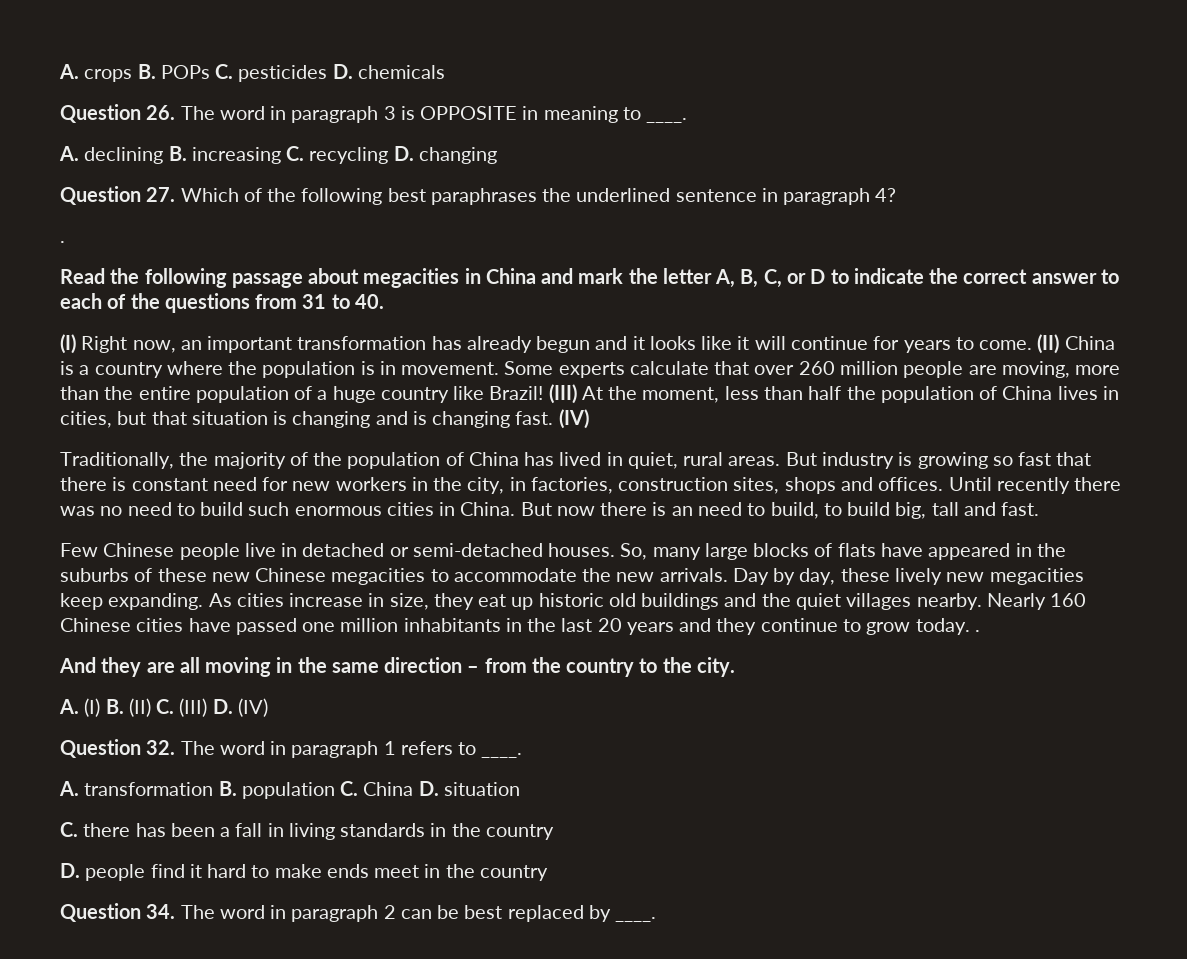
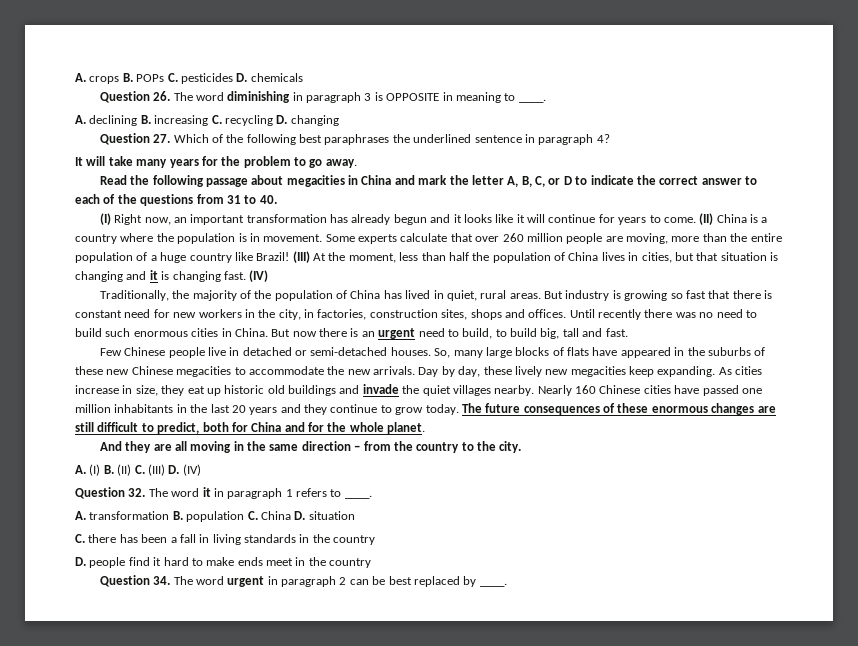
- Question 26. The word in paragraph 3 is OPPOSITE in meaning to ____.
+ Question 26. The word diminishing in paragraph 3 is OPPOSITE in meaning to ____.
  Question 27. Which of the following best paraphrases the underlined sentence in paragraph 4?
- .
+ It will take many years for the problem to go away.
- (III) At the moment, less than half the population of China lives in cities, but that situation is changing and is changing fast.
+ (III) At the moment, less than half the population of China lives in cities, but that situation is changing and it is changing fast.
- But now there is an need to build, to build big, tall and fast.
+ But now there is an urgent need to build, to build big, tall and fast.
- As cities increase in size, they eat up historic old buildings and the quiet villages nearby.
+ As cities increase in size, they eat up historic old buildings and invade the quiet villages nearby.
- Nearly 160 Chinese cities have passed one million inhabitants in the last 20 years and they continue to grow today. .
+ Nearly 160 Chinese cities have passed one million inhabitants in the last 20 years and they continue to grow today. The future consequences of these enormous changes are still difficult to predict, both for China and for the whole planet.
- Question 32. The word in paragraph 1 refers to ____.
+ Question 32. The word it in paragraph 1 refers to ____.
- Question 34. The word in paragraph 2 can be best replaced by ____.
+ Question 34. The word urgent in paragraph 2 can be best replaced by ____.

